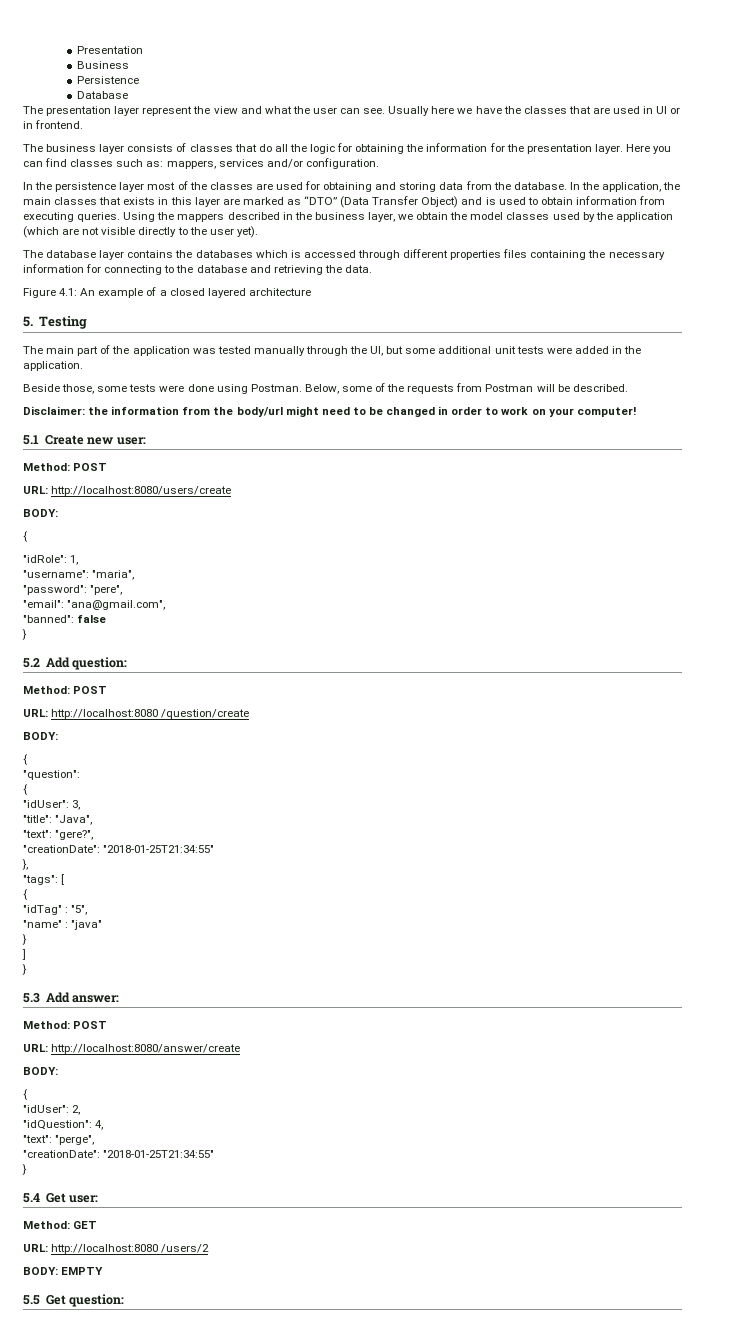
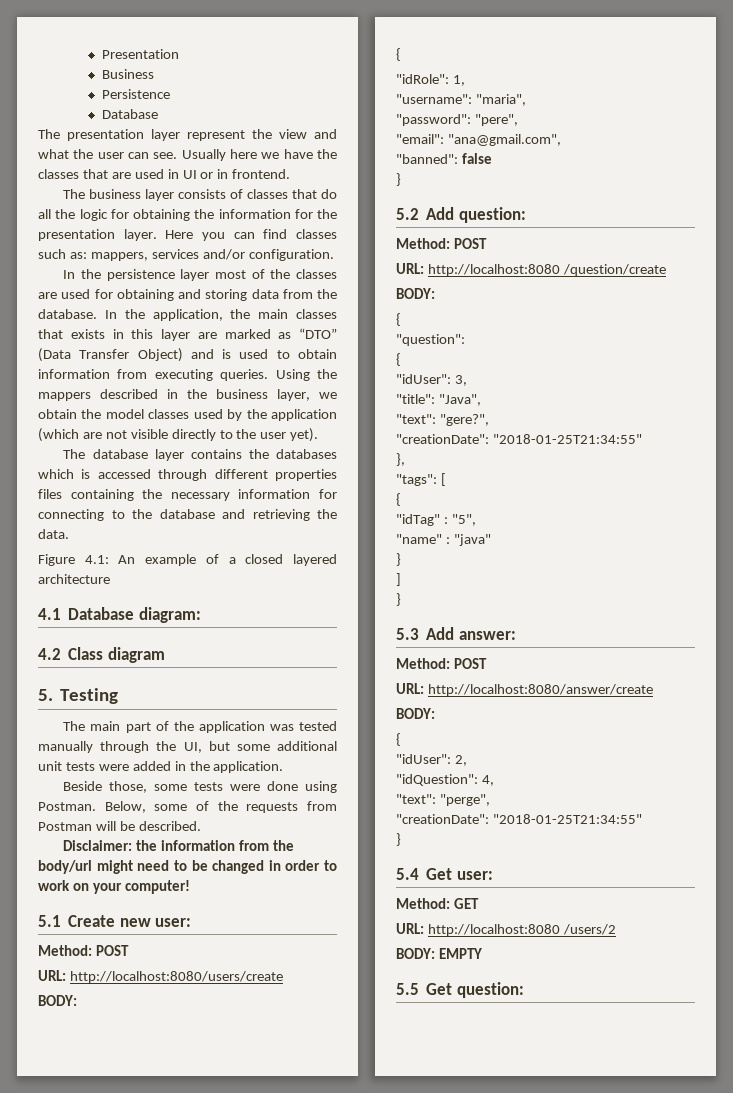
+ 4.1 Database diagram:
+ 4.2 Class diagram

